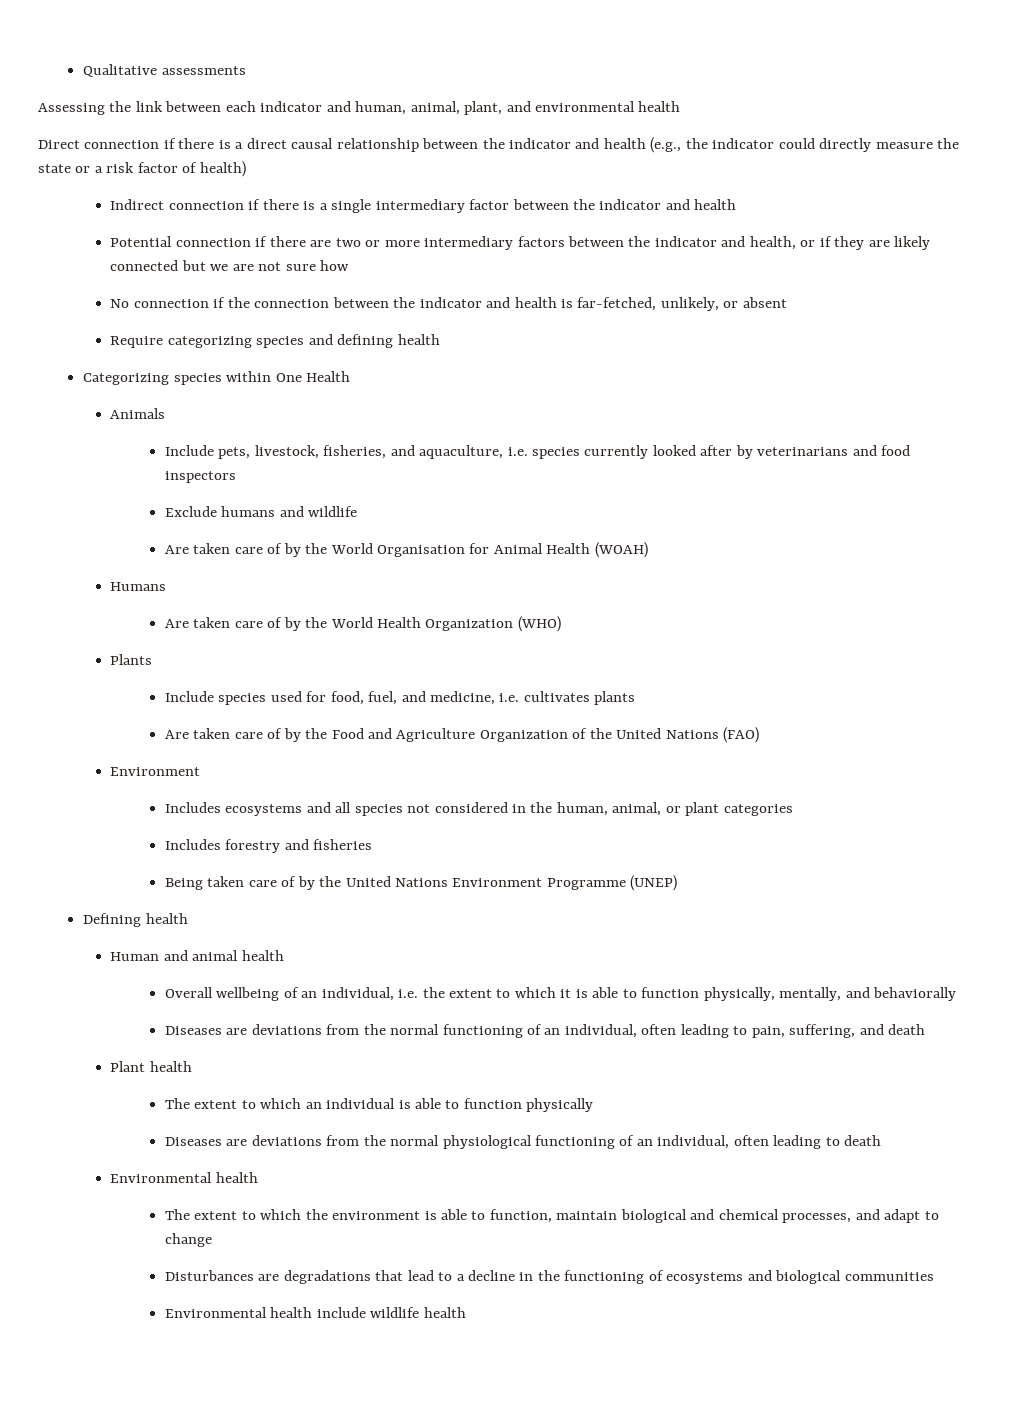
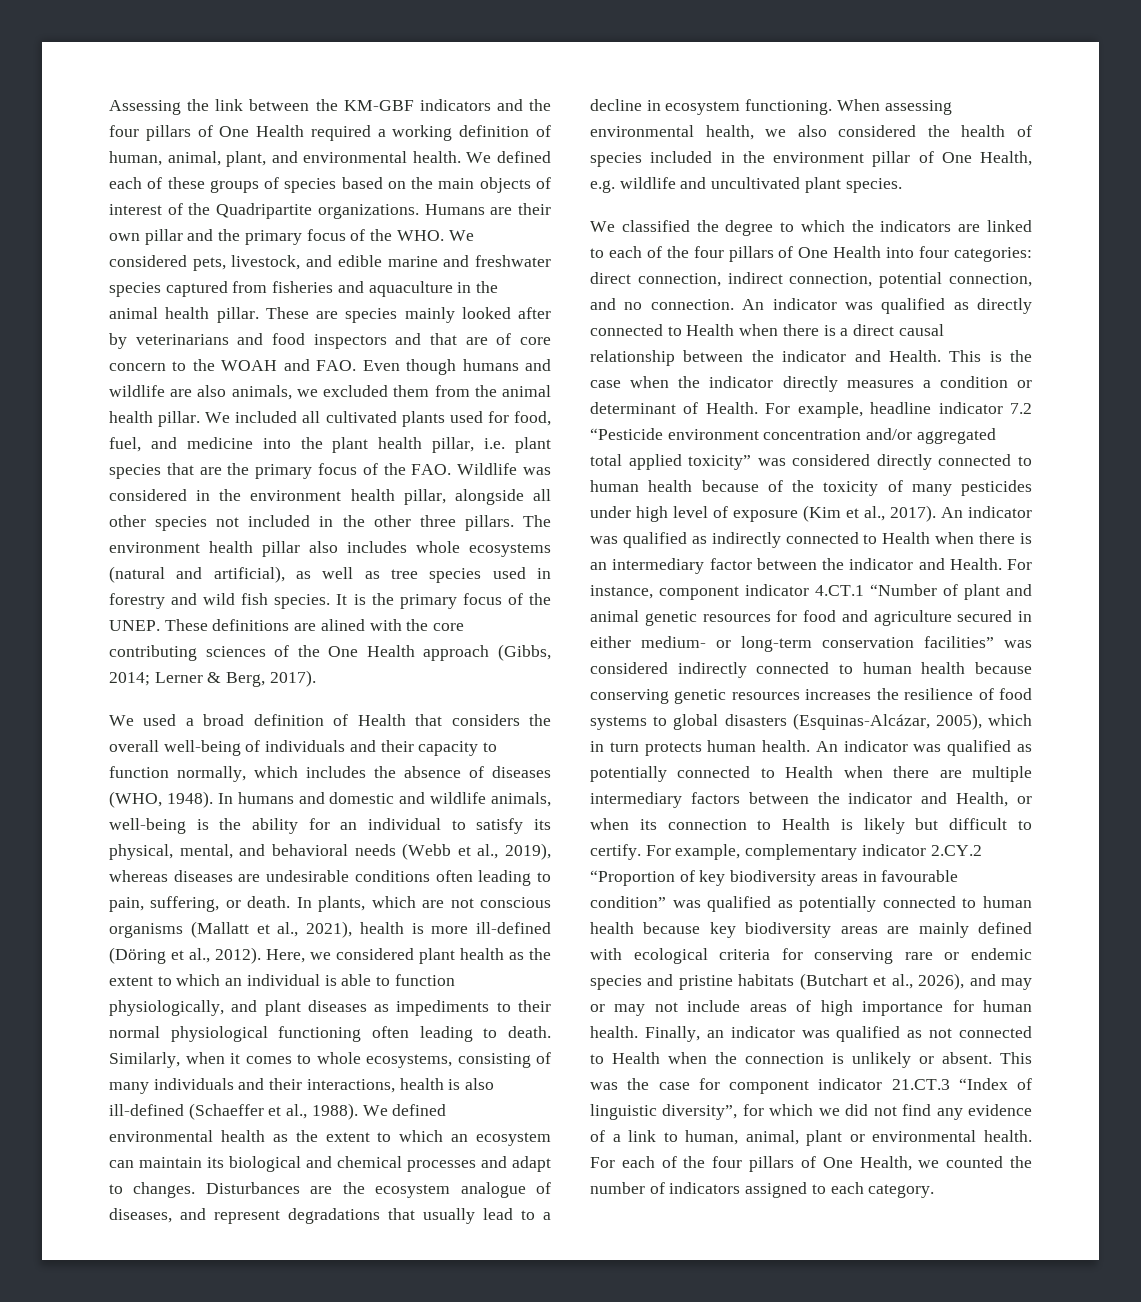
- Qualitative assessments
- Assessing the link between each indicator and human, animal, plant, and environmental health
- Direct connection if there is a direct causal relationship between the indicator and health (e.g., the indicator could directly measure the state or a risk factor of health)
- Indirect connection if there is a single intermediary factor between the indicator and health
- Potential connection if there are two or more intermediary factors between the indicator and health, or if they are likely connected but we are not sure how
- No connection if the connection between the indicator and health is far-fetched, unlikely, or absent
- Require categorizing species and defining health
- Categorizing species within One Health
- Animals
- Include pets, livestock, fisheries, and aquaculture, i.e. species currently looked after by veterinarians and food inspectors
- Exclude humans and wildlife
- Are taken care of by the World Organisation for Animal Health (WOAH)
- Humans
- Are taken care of by the World Health Organization (WHO)
- Plants
- Include species used for food, fuel, and medicine, i.e. cultivates plants
- Are taken care of by the Food and Agriculture Organization of the United Nations (FAO)
- Environment
- Includes ecosystems and all species not considered in the human, animal, or plant categories
- Includes forestry and fisheries
- Being taken care of by the United Nations Environment Programme (UNEP)
- Defining health
- Human and animal health
- Overall wellbeing of an individual, i.e. the extent to which it is able to function physically, mentally, and behaviorally
- Diseases are deviations from the normal functioning of an individual, often leading to pain, suffering, and death
- Plant health
- The extent to which an individual is able to function physically
- Diseases are deviations from the normal physiological functioning of an individual, often leading to death
- Environmental health
- The extent to which the environment is able to function, maintain biological and chemical processes, and adapt to change
- Disturbances are degradations that lead to a decline in the functioning of ecosystems and biological communities
- Environmental health include wildlife health
+ Assessing the link between the KM-GBF indicators and the four pillars of One Health required a working definition of human, animal, plant, and environmental health. We defined each of these groups of species based on the main objects of interest of the Quadripartite organizations. Humans are their own pillar and the primary focus of the WHO. We considered pets, livestock, and edible marine and freshwater species captured from fisheries and aquaculture in the animal health pillar. These are species mainly looked after by veterinarians and food inspectors and that are of core concern to the WOAH and FAO. Even though humans and wildlife are also animals, we excluded them from the animal health pillar. We included all cultivated plants used for food, fuel, and medicine into the plant health pillar, i.e. plant species that are the primary focus of the FAO. Wildlife was considered in the environment health pillar, alongside all other species not included in the other three pillars. The environment health pillar also includes whole ecosystems (natural and artificial), as well as tree species used in forestry and wild fish species. It is the primary focus of the UNEP. These definitions are alined with the core contributing sciences of the One Health approach (Gibbs, 2014; Lerner & Berg, 2017).
+ We used a broad definition of Health that considers the overall well-being of individuals and their capacity to function normally, which includes the absence of diseases (WHO, 1948). In humans and domestic and wildlife animals, well-being is the ability for an individual to satisfy its physical, mental, and behavioral needs (Webb et al., 2019), whereas diseases are undesirable conditions often leading to pain, suffering, or death. In plants, which are not conscious organisms (Mallatt et al., 2021), health is more ill-defined (Döring et al., 2012). Here, we considered plant health as the extent to which an individual is able to function physiologically, and plant diseases as impediments to their normal physiological functioning often leading to death. Similarly, when it comes to whole ecosystems, consisting of many individuals and their interactions, health is also ill-defined (Schaeffer et al., 1988). We defined environmental health as the extent to which an ecosystem can maintain its biological and chemical processes and adapt to changes. Disturbances are the ecosystem analogue of diseases, and represent degradations that usually lead to a decline in ecosystem functioning. When assessing environmental health, we also considered the health of species included in the environment pillar of One Health, e.g. wildlife and uncultivated plant species.
+ We classified the degree to which the indicators are linked to each of the four pillars of One Health into four categories: direct connection, indirect connection, potential connection, and no connection. An indicator was qualified as directly connected to Health when there is a direct causal relationship between the indicator and Health. This is the case when the indicator directly measures a condition or determinant of Health. For example, headline indicator 7.2 “Pesticide environment concentration and/or aggregated total applied toxicity” was considered directly connected to human health because of the toxicity of many pesticides under high level of exposure (Kim et al., 2017). An indicator was qualified as indirectly connected to Health when there is an intermediary factor between the indicator and Health. For instance, component indicator 4.CT.1 “Number of plant and animal genetic resources for food and agriculture secured in either medium- or long-term conservation facilities” was considered indirectly connected to human health because conserving genetic resources increases the resilience of food systems to global disasters (Esquinas-Alcázar, 2005), which in turn protects human health. An indicator was qualified as potentially connected to Health when there are multiple intermediary factors between the indicator and Health, or when its connection to Health is likely but difficult to certify. For example, complementary indicator 2.CY.2 “Proportion of key biodiversity areas in favourable condition” was qualified as potentially connected to human health because key biodiversity areas are mainly defined with ecological criteria for conserving rare or endemic species and pristine habitats (Butchart et al., 2026), and may or may not include areas of high importance for human health. Finally, an indicator was qualified as not connected to Health when the connection is unlikely or absent. This was the case for component indicator 21.CT.3 “Index of linguistic diversity”, for which we did not find any evidence of a link to human, animal, plant or environmental health. For each of the four pillars of One Health, we counted the number of indicators assigned to each category.

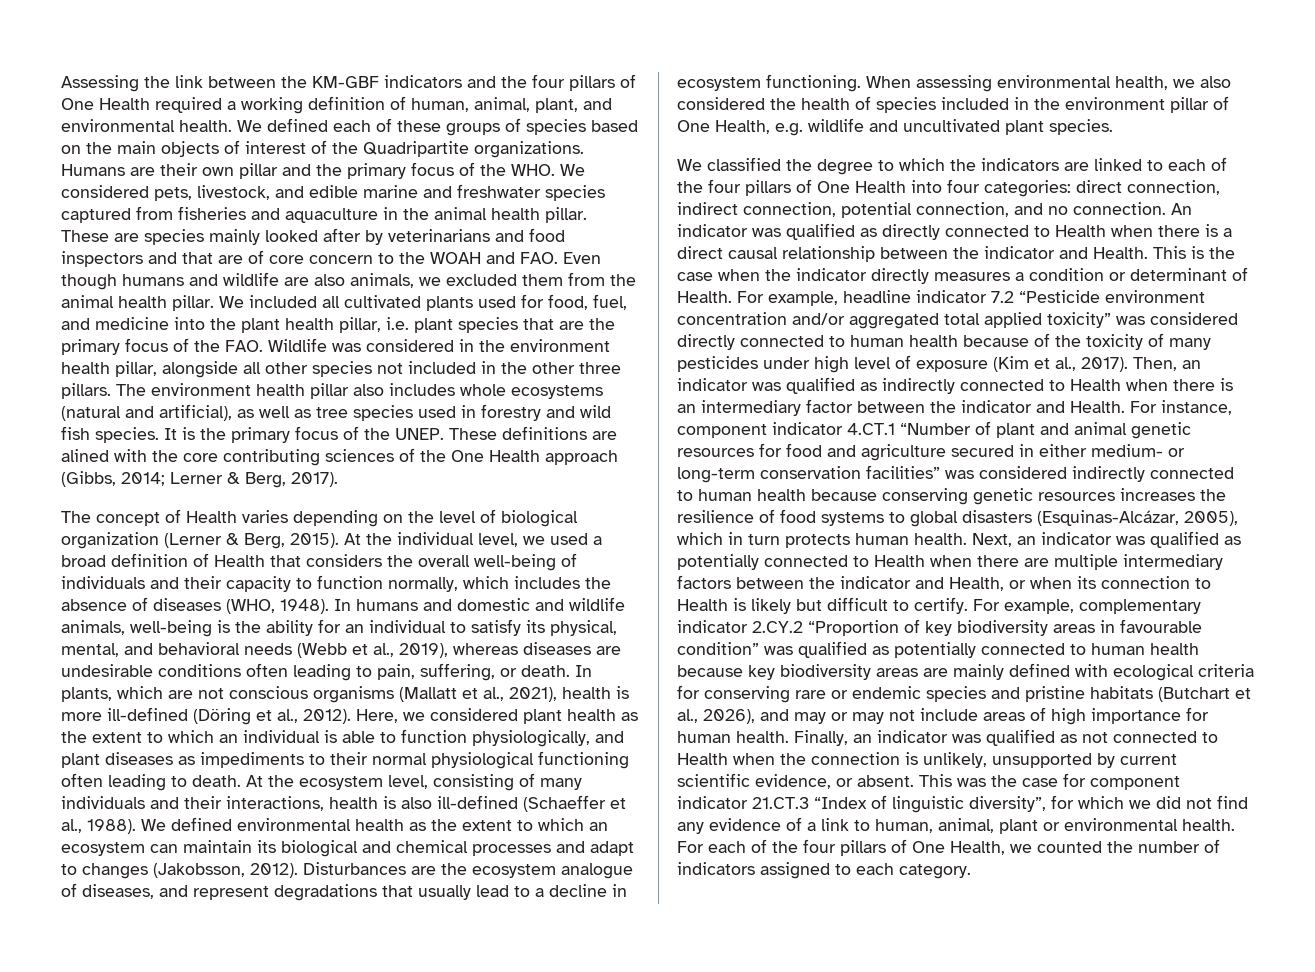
- We used a broad definition of Health that considers the overall well-being of individuals and their capacity to function normally, which includes the absence of diseases (WHO, 1948).
+ The concept of Health varies depending on the level of biological organization (Lerner & Berg, 2015). At the individual level, we used a broad definition of Health that considers the overall well-being of individuals and their capacity to function normally, which includes the absence of diseases (WHO, 1948).
- Similarly, when it comes to whole ecosystems, consisting of many individuals and their interactions, health is also ill-defined (Schaeffer et al., 1988).
+ At the ecosystem level, consisting of many individuals and their interactions, health is also ill-defined (Schaeffer et al., 1988).
- We defined environmental health as the extent to which an ecosystem can maintain its biological and chemical processes and adapt to changes.
+ We defined environmental health as the extent to which an ecosystem can maintain its biological and chemical processes and adapt to changes (Jakobsson, 2012).
- An indicator was qualified as indirectly connected to Health when there is an intermediary factor between the indicator and Health.
+ Then, an indicator was qualified as indirectly connected to Health when there is an intermediary factor between the indicator and Health.
- An indicator was qualified as potentially connected to Health when there are multiple intermediary factors between the indicator and Health, or when its connection to Health is likely but difficult to certify.
+ Next, an indicator was qualified as potentially connected to Health when there are multiple intermediary factors between the indicator and Health, or when its connection to Health is likely but difficult to certify.
- Finally, an indicator was qualified as not connected to Health when the connection is unlikely or absent.
+ Finally, an indicator was qualified as not connected to Health when the connection is unlikely, unsupported by current scientific evidence, or absent.

